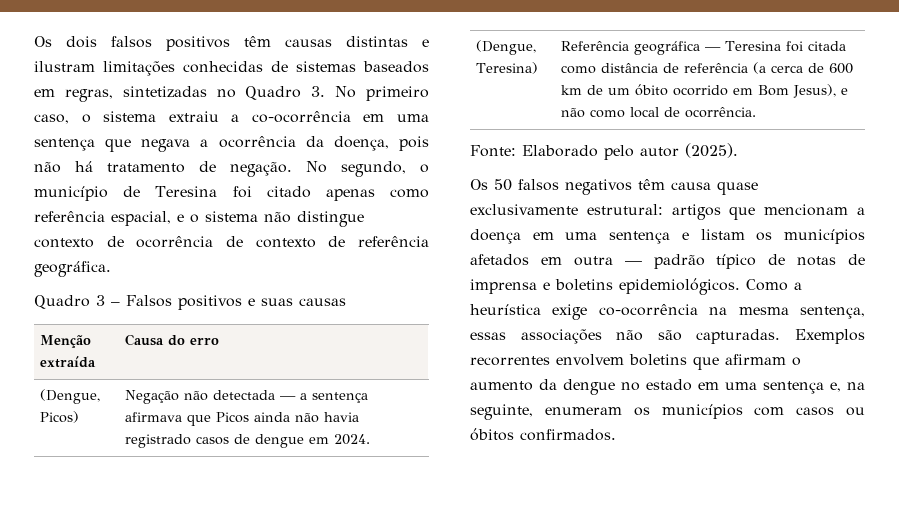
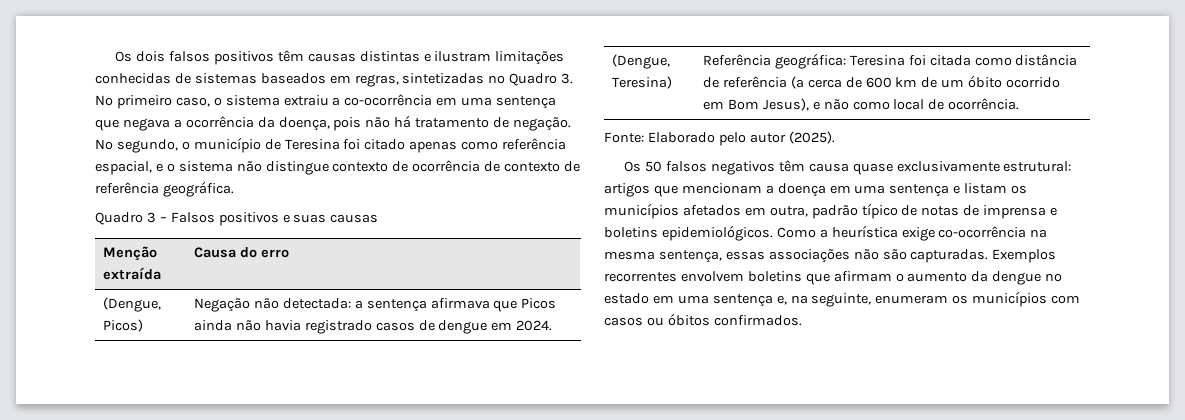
- (Dengue, Picos) | Negação não detectada — a sentença afirmava que Picos ainda não havia registrado casos de dengue em 2024.
+ (Dengue, Picos) | Negação não detectada: a sentença afirmava que Picos ainda não havia registrado casos de dengue em 2024.
- (Dengue, Teresina) | Referência geográfica — Teresina foi citada como distância de referência (a cerca de 600 km de um óbito ocorrido em Bom Jesus), e não como local de ocorrência.
+ (Dengue, Teresina) | Referência geográfica: Teresina foi citada como distância de referência (a cerca de 600 km de um óbito ocorrido em Bom Jesus), e não como local de ocorrência.
- Os 50 falsos negativos têm causa quase exclusivamente estrutural: artigos que mencionam a doença em uma sentença e listam os municípios afetados em outra — padrão típico de notas de imprensa e boletins epidemiológicos.
+ Os 50 falsos negativos têm causa quase exclusivamente estrutural: artigos que mencionam a doença em uma sentença e listam os municípios afetados em outra, padrão típico de notas de imprensa e boletins epidemiológicos.

